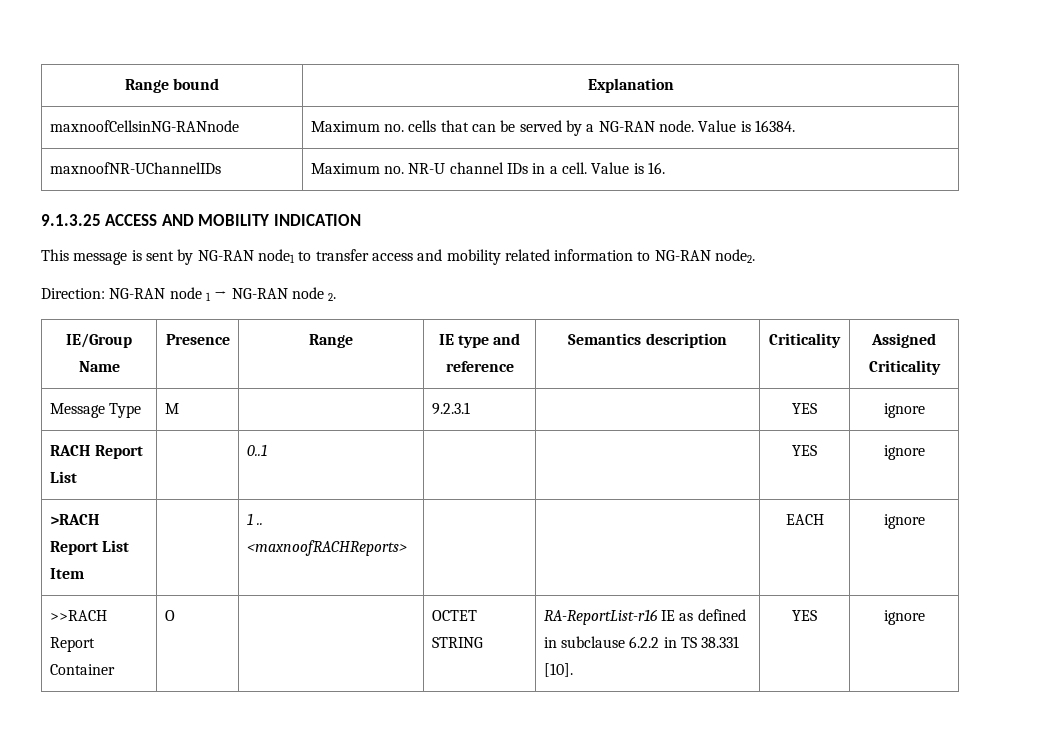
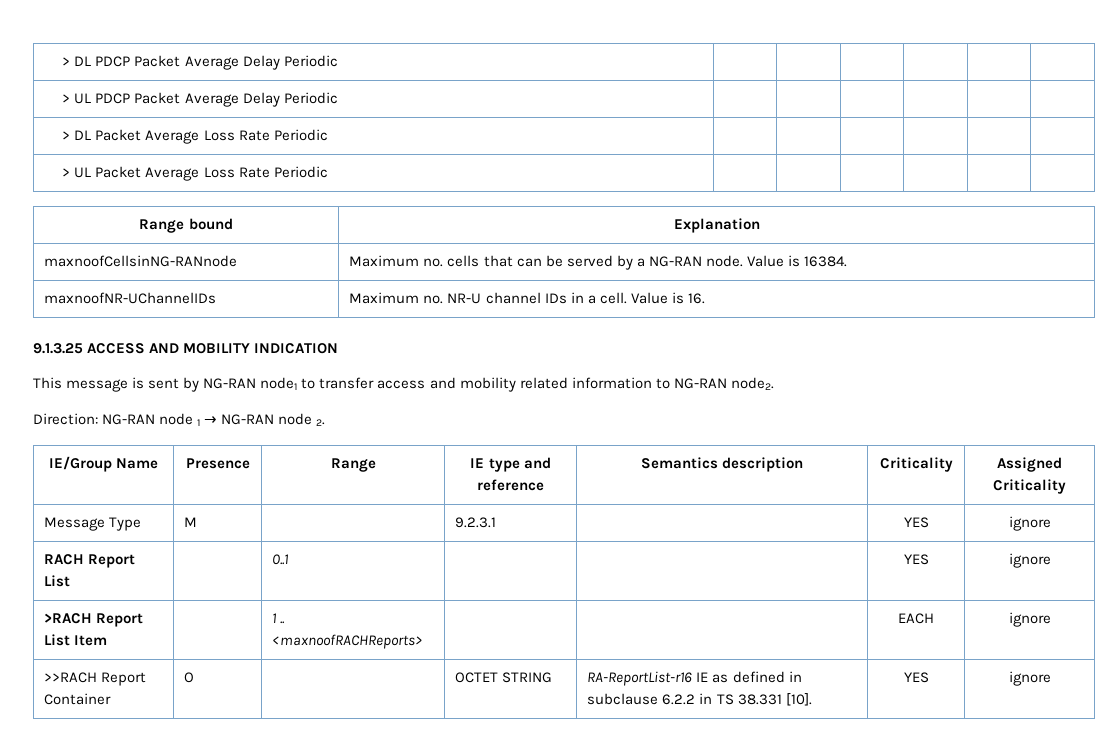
+ > DL PDCP Packet Average Delay Periodic | | | | | |
+ > UL PDCP Packet Average Delay Periodic | | | | | |
+ > DL Packet Average Loss Rate Periodic | | | | | |
+ > UL Packet Average Loss Rate Periodic | | | | | |

